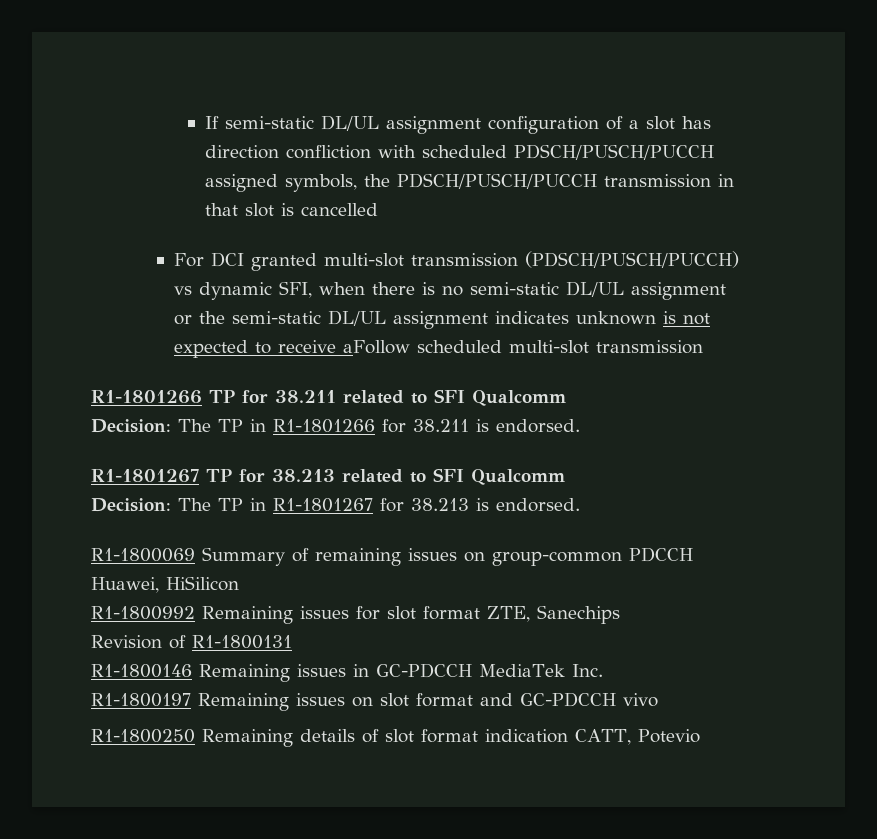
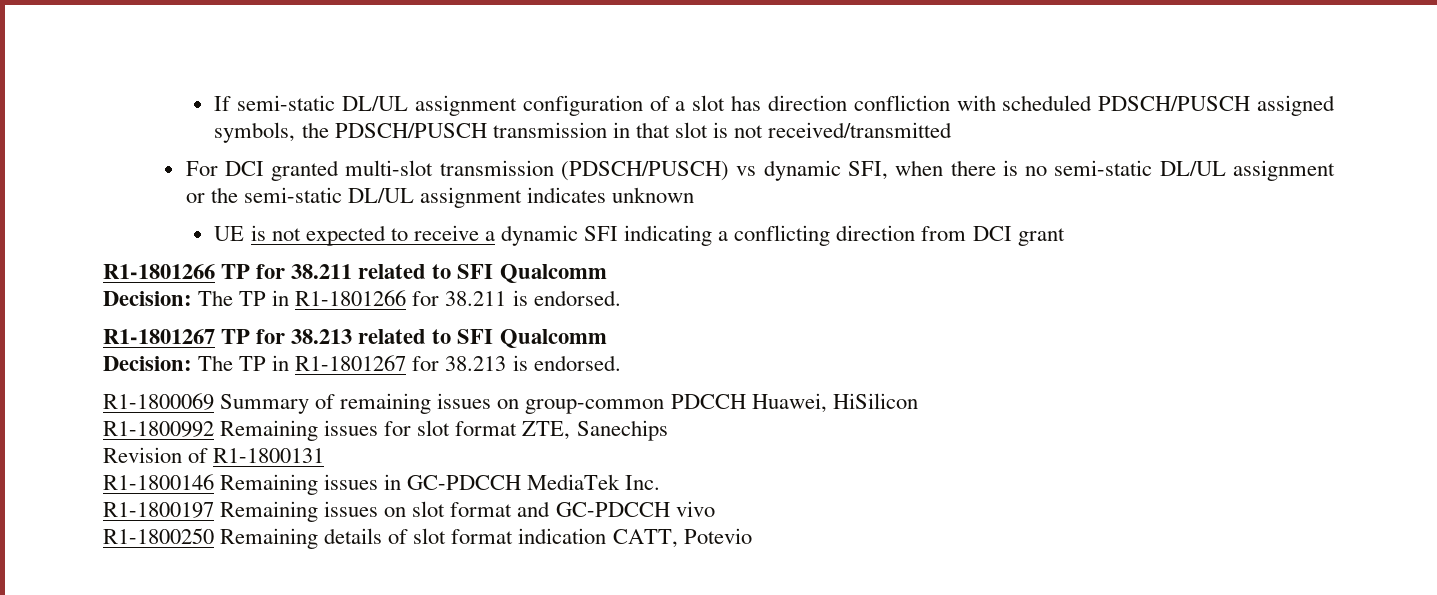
- If semi-static DL/UL assignment configuration of a slot has direction confliction with scheduled PDSCH/PUSCH/PUCCH assigned symbols, the PDSCH/PUSCH/PUCCH transmission in that slot is cancelled
+ If semi-static DL/UL assignment configuration of a slot has direction confliction with scheduled PDSCH/PUSCH assigned symbols, the PDSCH/PUSCH transmission in that slot is not received/transmitted
- For DCI granted multi-slot transmission (PDSCH/PUSCH/PUCCH) vs dynamic SFI, when there is no semi-static DL/UL assignment or the semi-static DL/UL assignment indicates unknown is not expected to receive aFollow scheduled multi-slot transmission
+ For DCI granted multi-slot transmission (PDSCH/PUSCH) vs dynamic SFI, when there is no semi-static DL/UL assignment or the semi-static DL/UL assignment indicates unknown
+ UE is not expected to receive a dynamic SFI indicating a conflicting direction from DCI grant

